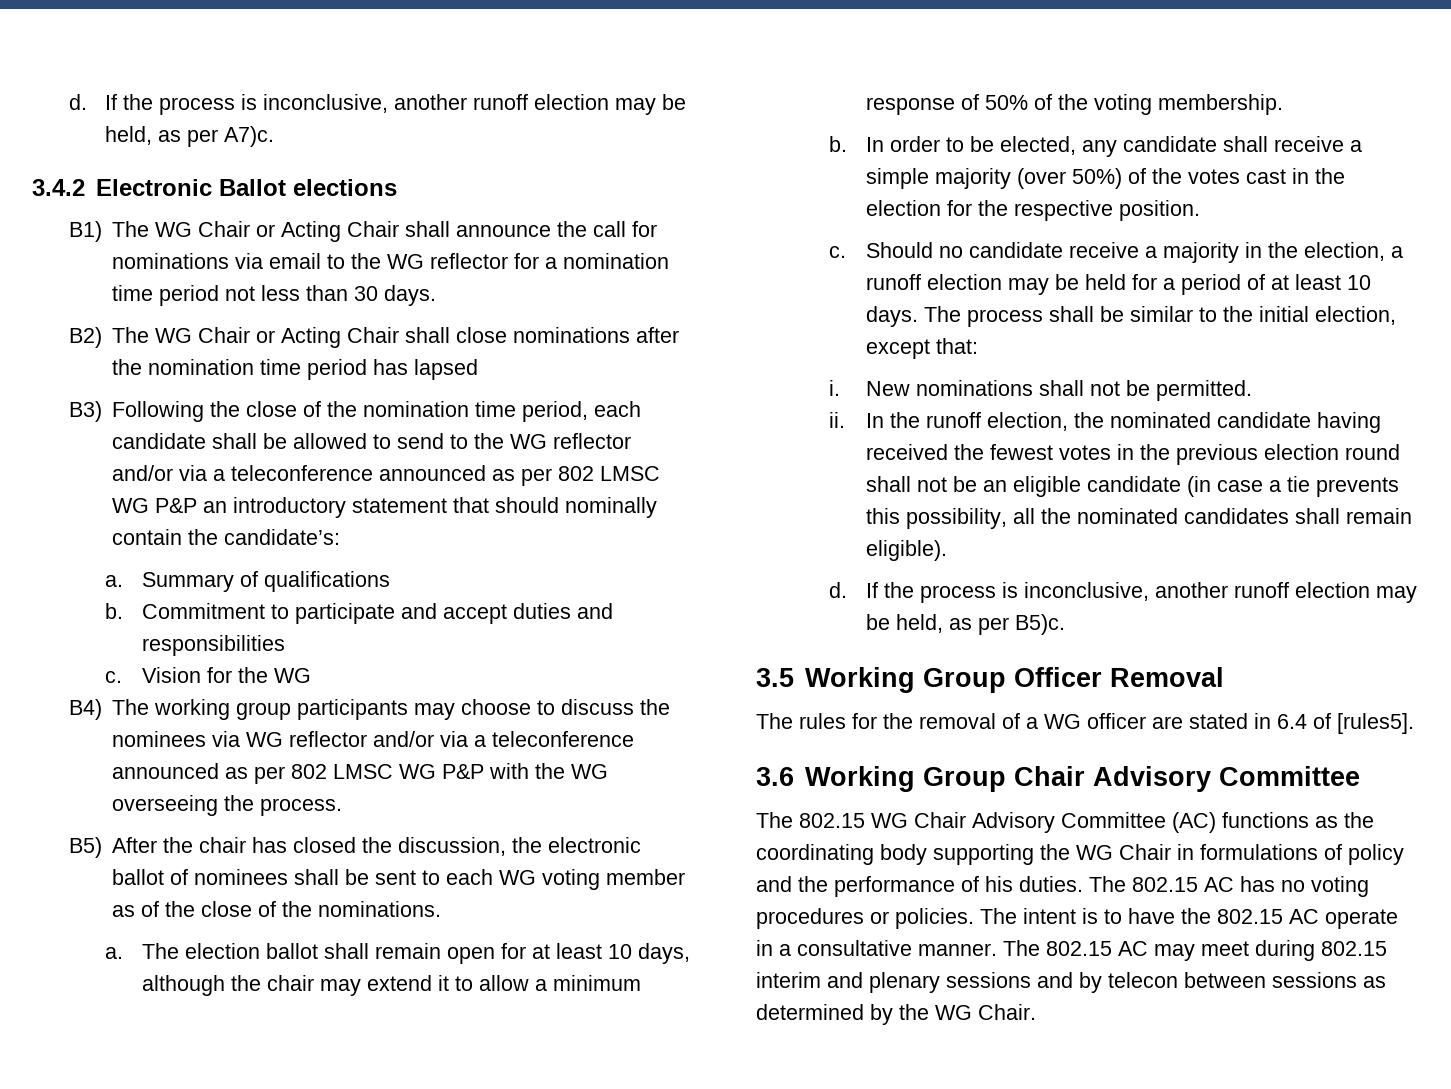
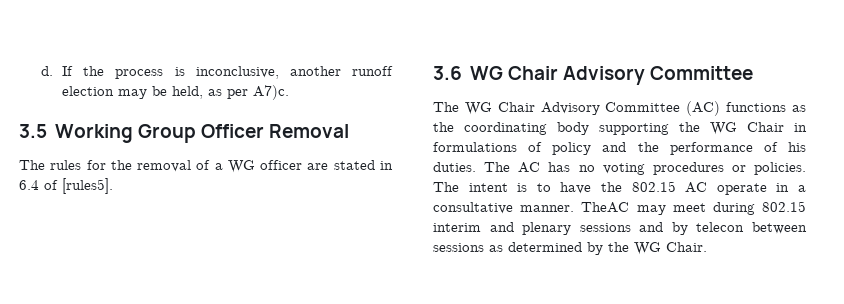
- 3.4.2 Electronic Ballot elections
- B1) The WG Chair or Acting Chair shall announce the call for nominations via email to the WG reflector for a nomination time period not less than 30 days.
- B2) The WG Chair or Acting Chair shall close nominations after the nomination time period has lapsed
- B3) Following the close of the nomination time period, each candidate shall be allowed to send to the WG reflector and/or via a teleconference announced as per 802 LMSC WG P&P an introductory statement that should nominally contain the candidate’s:
- a. Summary of qualifications
- b. Commitment to participate and accept duties and responsibilities
- c. Vision for the WG
- B4) The working group participants may choose to discuss the nominees via WG reflector and/or via a teleconference announced as per 802 LMSC WG P&P with the WG overseeing the process.
- B5) After the chair has closed the discussion, the electronic ballot of nominees shall be sent to each WG voting member as of the close of the nominations.
- a. The election ballot shall remain open for at least 10 days, although the chair may extend it to allow a minimum response of 50% of the voting membership.
- b. In order to be elected, any candidate shall receive a simple majority (over 50%) of the votes cast in the election for the respective position.
- c. Should no candidate receive a majority in the election, a runoff election may be held for a period of at least 10 days. The process shall be similar to the initial election, except that:
- i. New nominations shall not be permitted.
- ii. In the runoff election, the nominated candidate having received the fewest votes in the previous election round shall not be an eligible candidate (in case a tie prevents this possibility, all the nominated candidates shall remain eligible).
- d. If the process is inconclusive, another runoff election may be held, as per B5)c.
- 3.6 Working Group Chair Advisory Committee
+ 3.6 WG Chair Advisory Committee
- The 802.15 WG Chair Advisory Committee (AC) functions as the coordinating body supporting the WG Chair in formulations of policy and the performance of his duties.
+ The WG Chair Advisory Committee (AC) functions as the coordinating body supporting the WG Chair in formulations of policy and the performance of his duties.
- The 802.15 AC has no voting procedures or policies.
+ The AC has no voting procedures or policies.
- The 802.15 AC may meet during 802.15 interim and plenary sessions and by telecon between sessions as determined by the WG Chair.
+ TheAC may meet during 802.15 interim and plenary sessions and by telecon between sessions as determined by the WG Chair.

